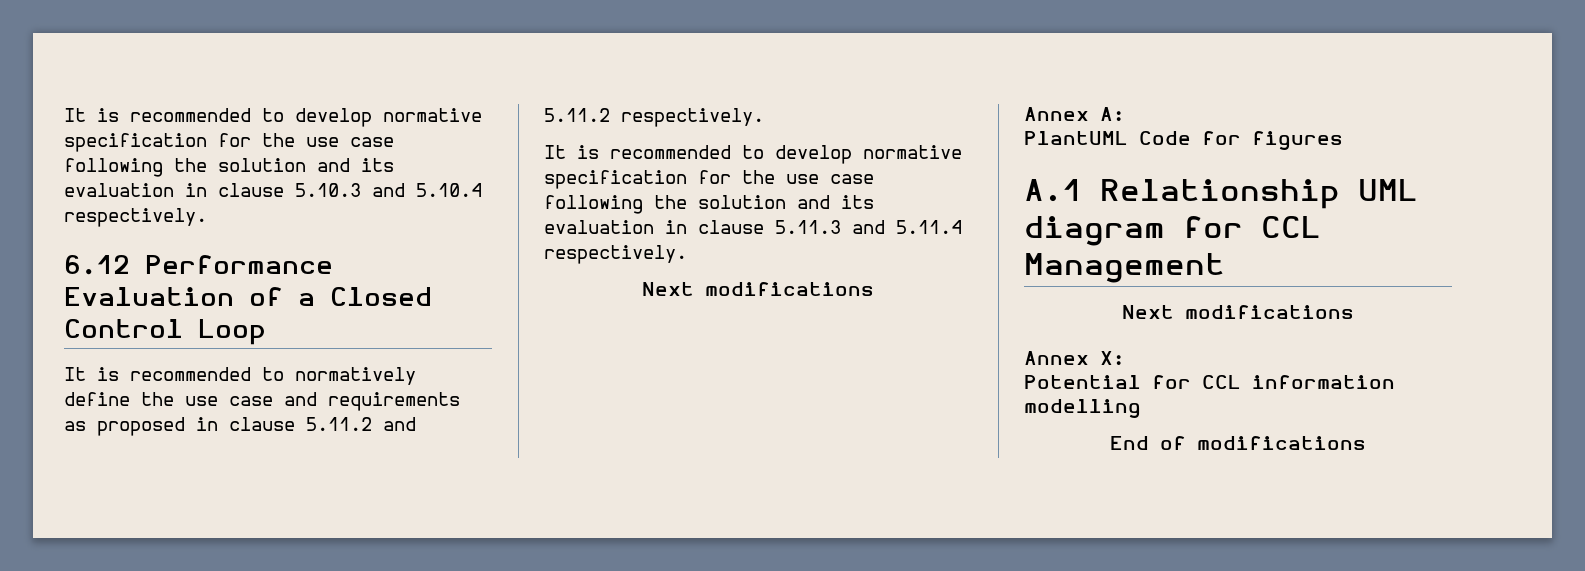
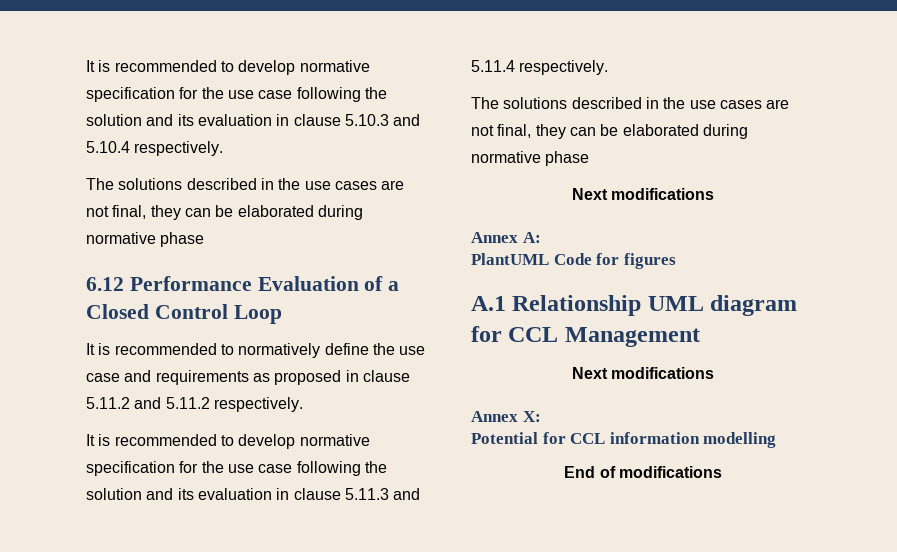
  It is recommended to develop normative specification for the use case following the solution and its evaluation in clause 5.10.3 and 5.10.4 respectively.
+ The solutions described in the use cases are not final, they can be elaborated during normative phase
  It is recommended to develop normative specification for the use case following the solution and its evaluation in clause 5.11.3 and 5.11.4 respectively.
+ The solutions described in the use cases are not final, they can be elaborated during normative phase

